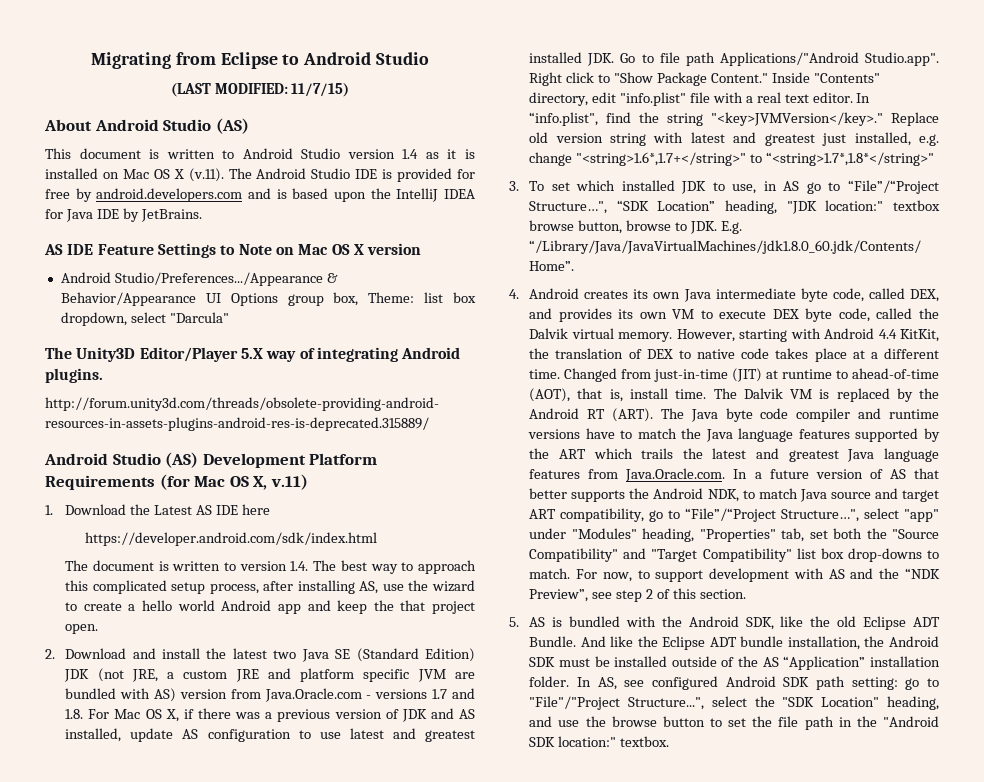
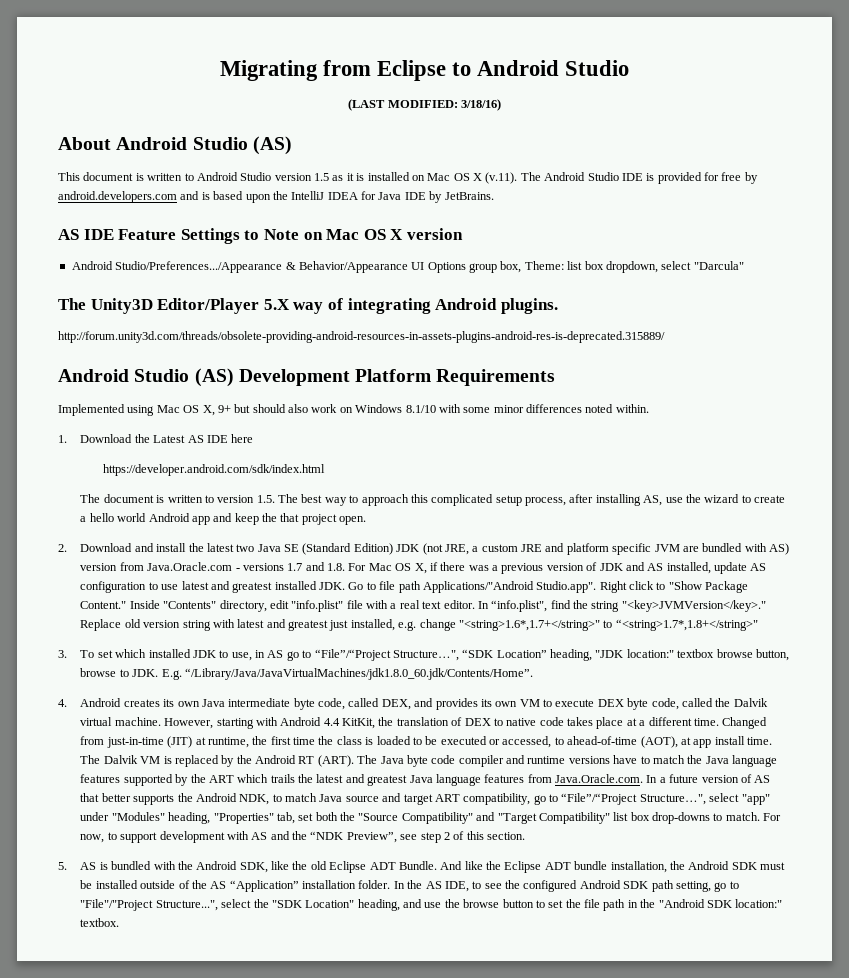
- (LAST MODIFIED: 11/7/15)
+ (LAST MODIFIED: 3/18/16)
- This document is written to Android Studio version 1.4 as it is installed on Mac OS X (v.11). The Android Studio IDE is provided for free by android.developers.com and is based upon the IntelliJ IDEA for Java IDE by JetBrains.
+ This document is written to Android Studio version 1.5 as it is installed on Mac OS X (v.11). The Android Studio IDE is provided for free by android.developers.com and is based upon the IntelliJ IDEA for Java IDE by JetBrains.
- Android Studio (AS) Development Platform Requirements (for Mac OS X, v.11)
+ Android Studio (AS) Development Platform Requirements
+ Implemented using Mac OS X, 9+ but should also work on Windows 8.1/10 with some minor differences noted within.
- The document is written to version 1.4. The best way to approach this complicated setup process, after installing AS, use the wizard to create a hello world Android app and keep the that project open.
+ The document is written to version 1.5. The best way to approach this complicated setup process, after installing AS, use the wizard to create a hello world Android app and keep the that project open.
- Replace old version string with latest and greatest just installed, e.g. change "<string>1.6*,1.7+</string>" to “<string>1.7*,1.8*</string>"
+ Replace old version string with latest and greatest just installed, e.g. change "<string>1.6*,1.7+</string>" to “<string>1.7*,1.8+</string>"
- 4. Android creates its own Java intermediate byte code, called DEX, and provides its own VM to execute DEX byte code, called the Dalvik virtual memory.
+ 4. Android creates its own Java intermediate byte code, called DEX, and provides its own VM to execute DEX byte code, called the Dalvik virtual machine.
- Changed from just-in-time (JIT) at runtime to ahead-of-time (AOT), that is, install time.
+ Changed from just-in-time (JIT) at runtime, the first time the class is loaded to be executed or accessed, to ahead-of-time (AOT), at app install time.
- In AS, see configured Android SDK path setting: go to "File"/"Project Structure...", select the "SDK Location" heading, and use the browse button to set the file path in the "Android SDK location:" textbox.
+ In the AS IDE, to see the configured Android SDK path setting, go to "File"/"Project Structure...", select the "SDK Location" heading, and use the browse button to set the file path in the "Android SDK location:" textbox.

